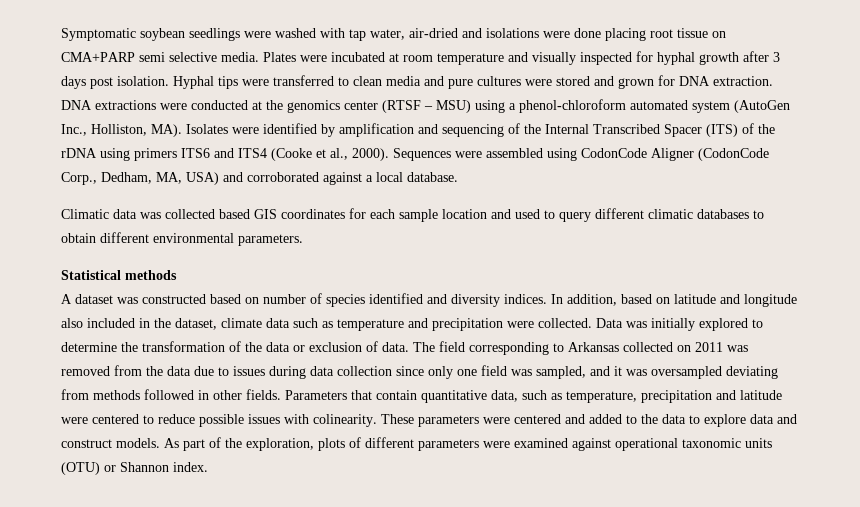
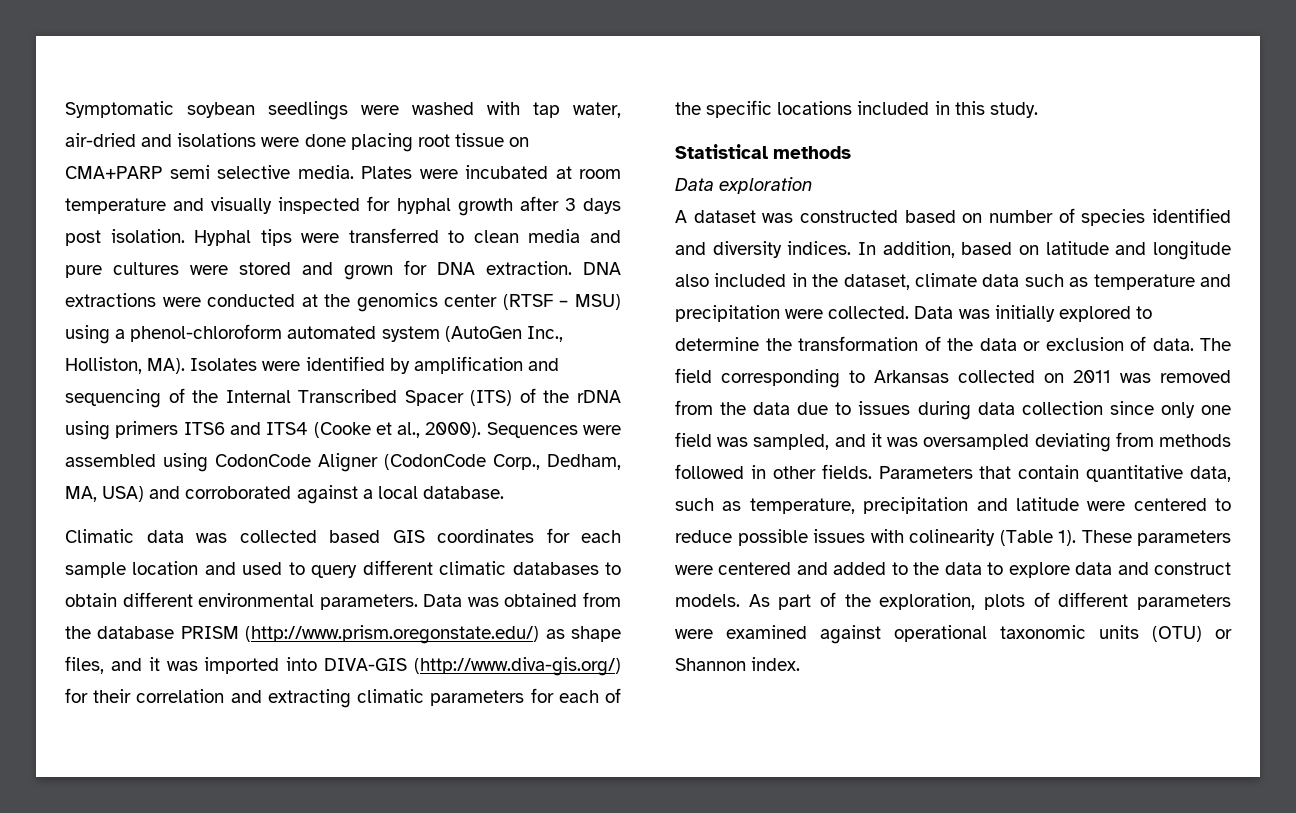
+ Data was obtained from the database PRISM (http://www.prism.oregonstate.edu/) as shape files, and it was imported into DIVA-GIS (http://www.diva-gis.org/) for their correlation and extracting climatic parameters for each of the specific locations included in this study.
+ Data exploration
- Parameters that contain quantitative data, such as temperature, precipitation and latitude were centered to reduce possible issues with colinearity.
+ Parameters that contain quantitative data, such as temperature, precipitation and latitude were centered to reduce possible issues with colinearity (Table 1).

